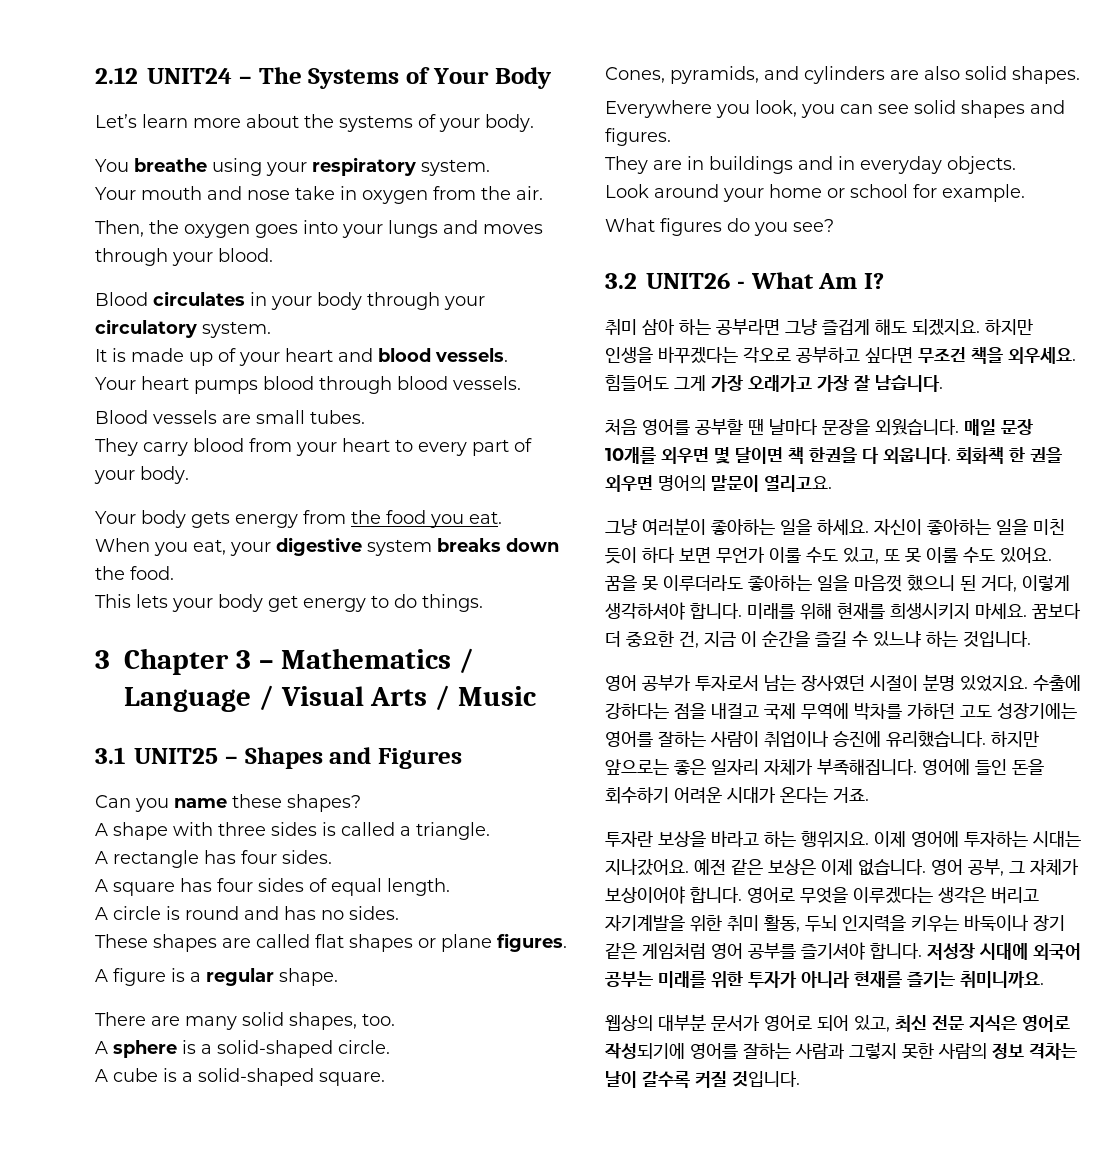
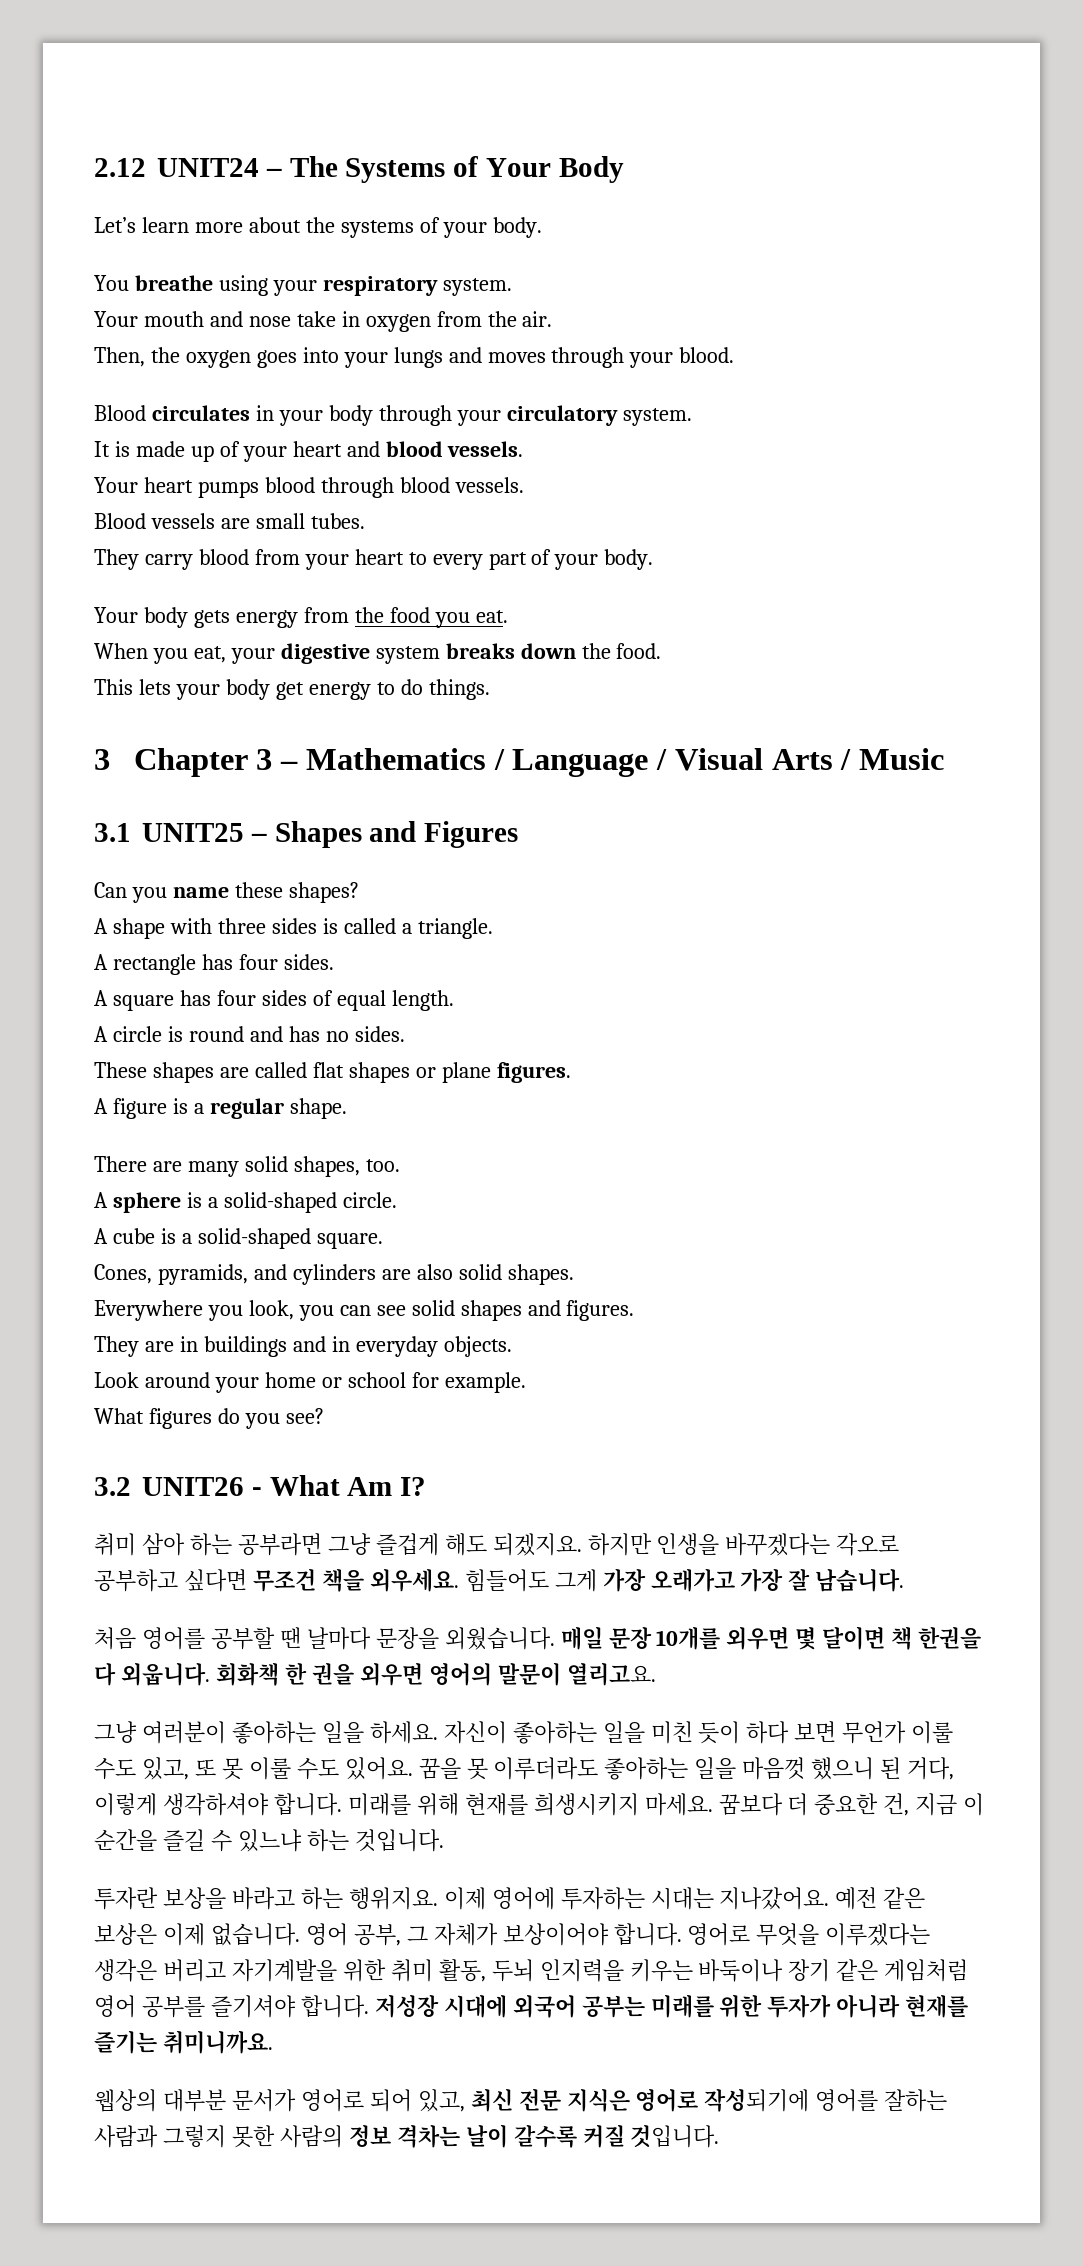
- 회화책 한 권을 외우면 명어의 말문이 열리고요.
+ 회화책 한 권을 외우면 영어의 말문이 열리고요.
- 영어 공부가 투자로서 남는 장사였던 시절이 분명 있었지요. 수출에 강하다는 점을 내걸고 국제 무역에 박차를 가하던 고도 성장기에는 영어를 잘하는 사람이 취업이나 승진에 유리했습니다. 하지만 앞으로는 좋은 일자리 자체가 부족해집니다. 영어에 들인 돈을 회수하기 어려운 시대가 온다는 거죠.

